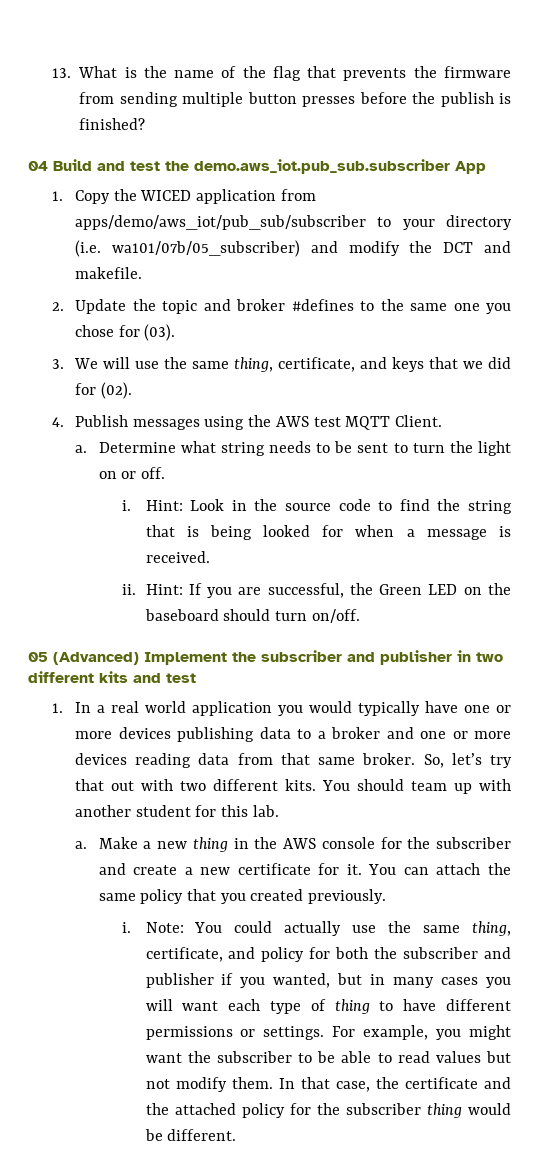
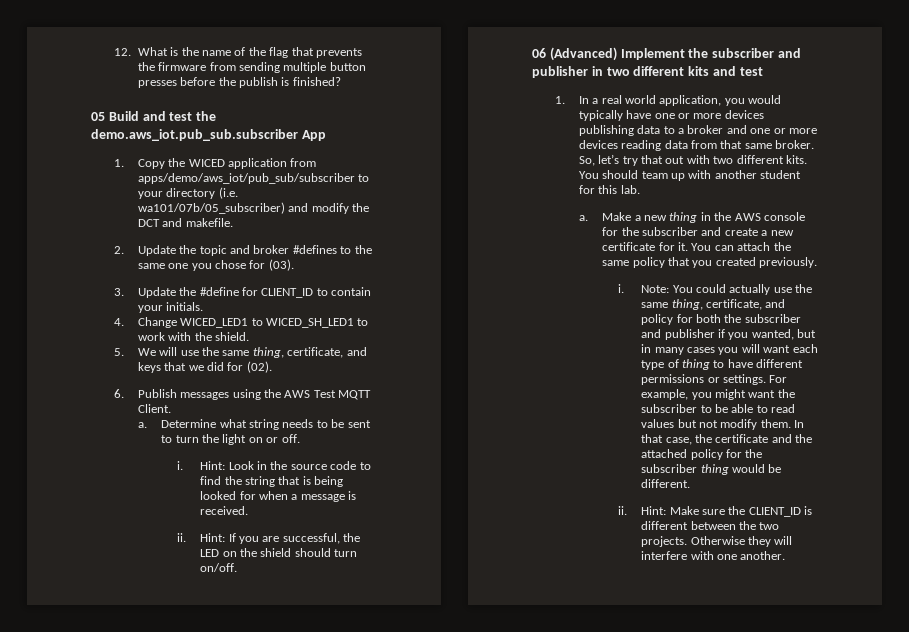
- 13. What is the name of the flag that prevents the firmware from sending multiple button presses before the publish is finished?
+ 12. What is the name of the flag that prevents the firmware from sending multiple button presses before the publish is finished?
- 04 Build and test the demo.aws_iot.pub_sub.subscriber App
+ 05 Build and test the demo.aws_iot.pub_sub.subscriber App
- 3. We will use the same thing, certificate, and keys that we did for (02).
+ 3. Update the #define for CLIENT_ID to contain your initials.
+ 4. Change WICED_LED1 to WICED_SH_LED1 to work with the shield.
+ 5. We will use the same thing, certificate, and keys that we did for (02).
- 4. Publish messages using the AWS test MQTT Client.
+ 6. Publish messages using the AWS Test MQTT Client.
- Hint: If you are successful, the Green LED on the baseboard should turn on/off.
+ Hint: If you are successful, the LED on the shield should turn on/off.
- 05 (Advanced) Implement the subscriber and publisher in two different kits and test
+ 06 (Advanced) Implement the subscriber and publisher in two different kits and test
- 1. In a real world application you would typically have one or more devices publishing data to a broker and one or more devices reading data from that same broker.
+ 1. In a real world application, you would typically have one or more devices publishing data to a broker and one or more devices reading data from that same broker.
+ ii. Hint: Make sure the CLIENT_ID is different between the two projects. Otherwise they will interfere with one another.

